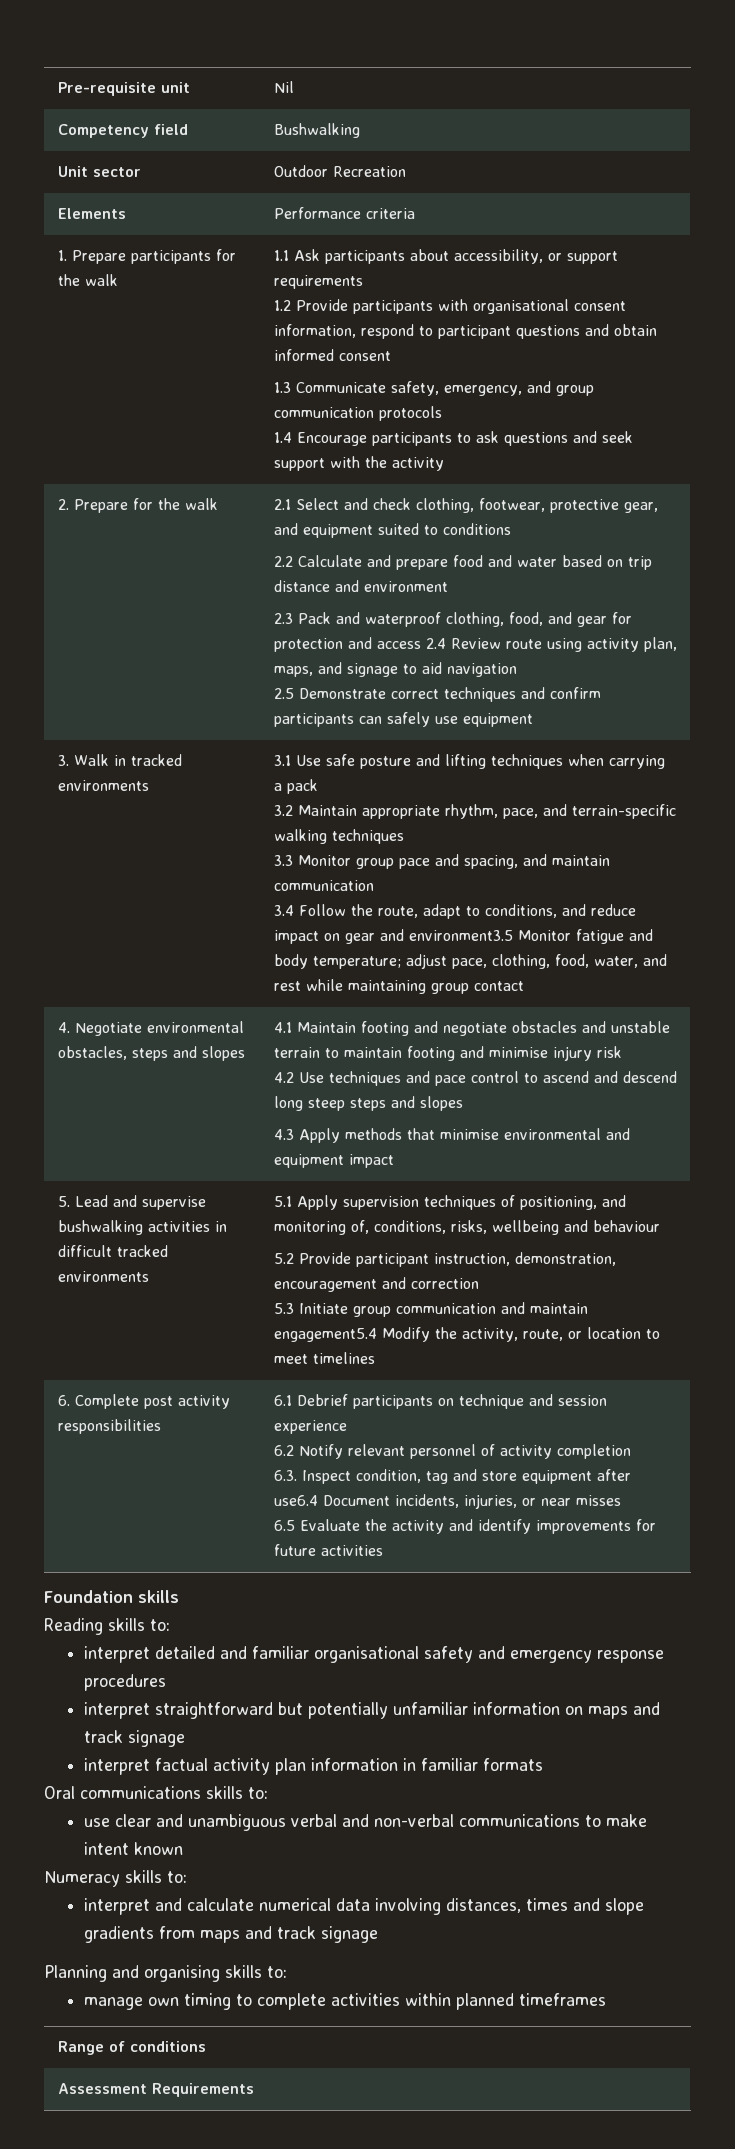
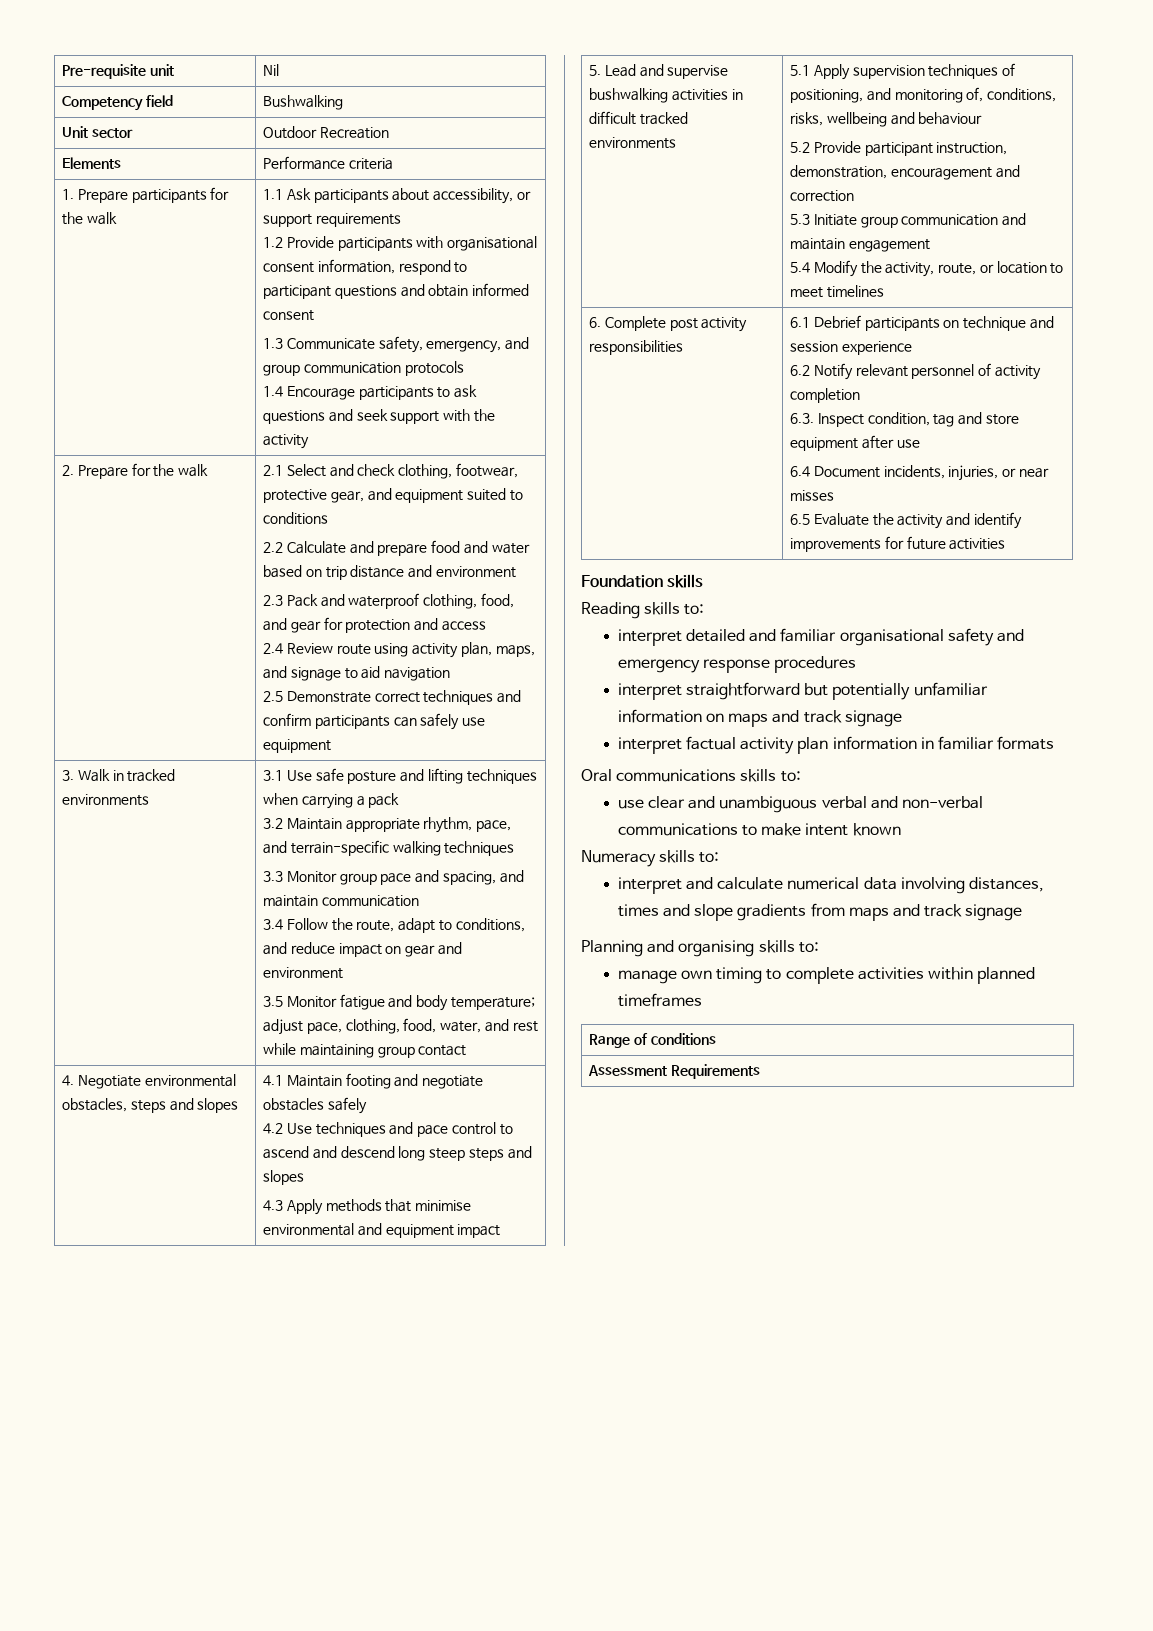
- 2.3 Pack and waterproof clothing, food, and gear for protection and access 2.4 Review route using activity plan, maps, and signage to aid navigation
+ 2.3 Pack and waterproof clothing, food, and gear for protection and access
+ 2.4 Review route using activity plan, maps, and signage to aid navigation
- 3.4 Follow the route, adapt to conditions, and reduce impact on gear and environment3.5 Monitor fatigue and body temperature; adjust pace, clothing, food, water, and rest while maintaining group contact
+ 3.4 Follow the route, adapt to conditions, and reduce impact on gear and environment
+ 3.5 Monitor fatigue and body temperature; adjust pace, clothing, food, water, and rest while maintaining group contact
- 4.1 Maintain footing and negotiate obstacles and unstable terrain to maintain footing and minimise injury risk
+ 4.1 Maintain footing and negotiate obstacles safely
- 5.3 Initiate group communication and maintain engagement5.4 Modify the activity, route, or location to meet timelines
+ 5.3 Initiate group communication and maintain engagement
+ 5.4 Modify the activity, route, or location to meet timelines
- 6.3. Inspect condition, tag and store equipment after use6.4 Document incidents, injuries, or near misses
+ 6.3. Inspect condition, tag and store equipment after use
+ 6.4 Document incidents, injuries, or near misses

